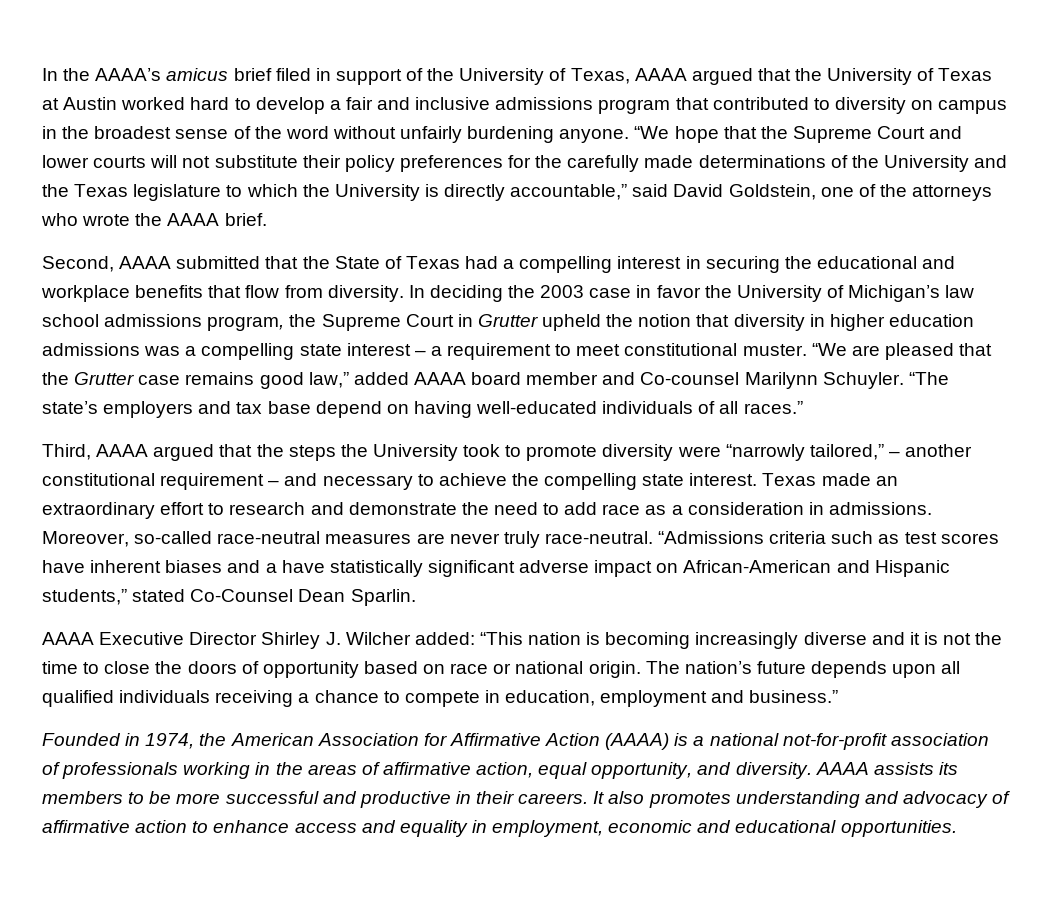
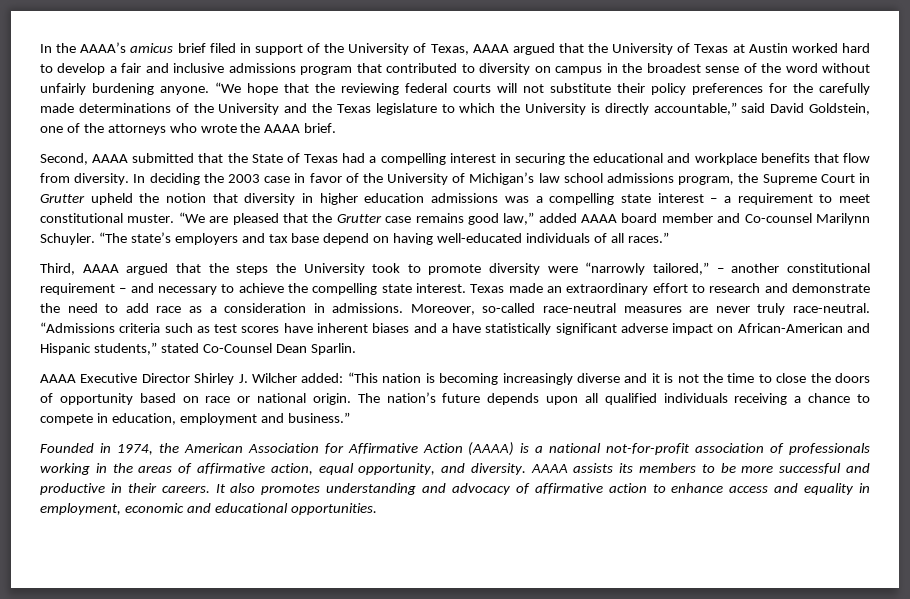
- “We hope that the Supreme Court and lower courts will not substitute their policy preferences for the carefully made determinations of the University and the Texas legislature to which the University is directly accountable,” said David Goldstein, one of the attorneys who wrote the AAAA brief.
+ “We hope that the reviewing federal courts will not substitute their policy preferences for the carefully made determinations of the University and the Texas legislature to which the University is directly accountable,” said David Goldstein, one of the attorneys who wrote the AAAA brief.
- In deciding the 2003 case in favor the University of Michigan’s law school admissions program, the Supreme Court in Grutter upheld the notion that diversity in higher education admissions was a compelling state interest – a requirement to meet constitutional muster.
+ In deciding the 2003 case in favor of the University of Michigan’s law school admissions program, the Supreme Court in Grutter upheld the notion that diversity in higher education admissions was a compelling state interest – a requirement to meet constitutional muster.

